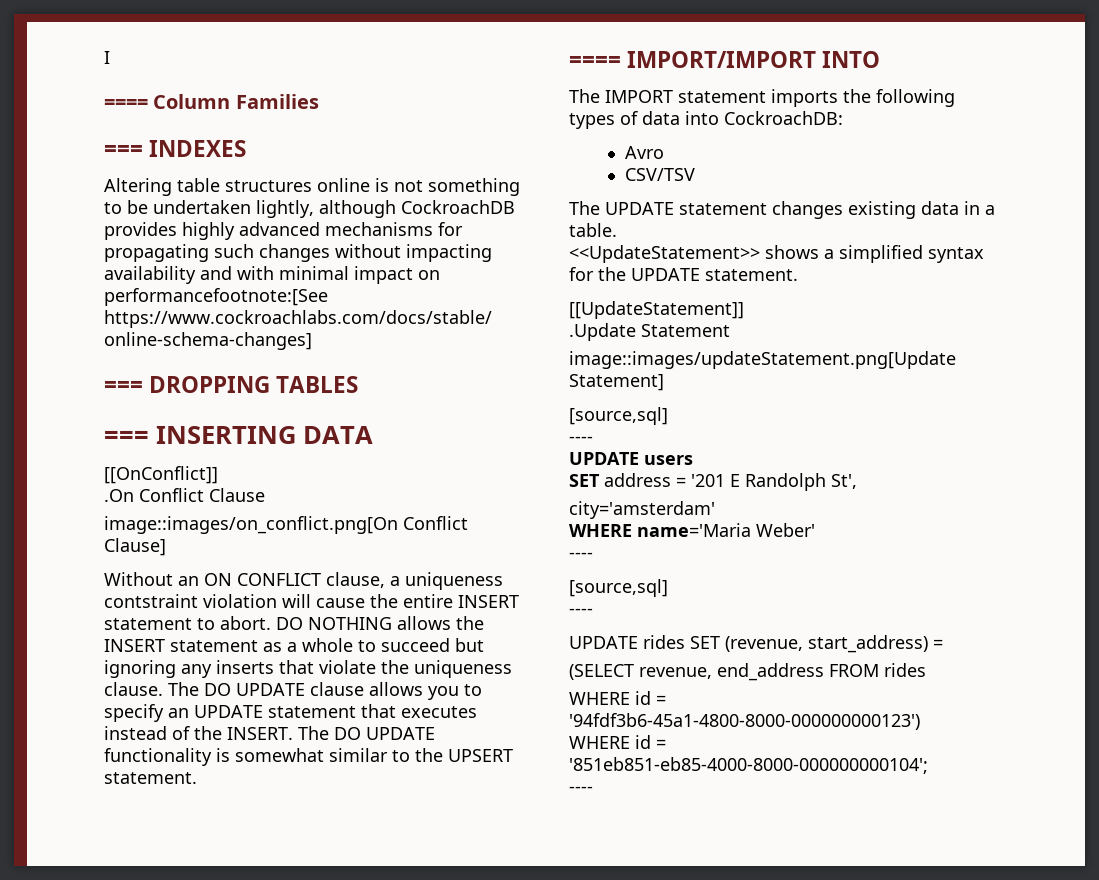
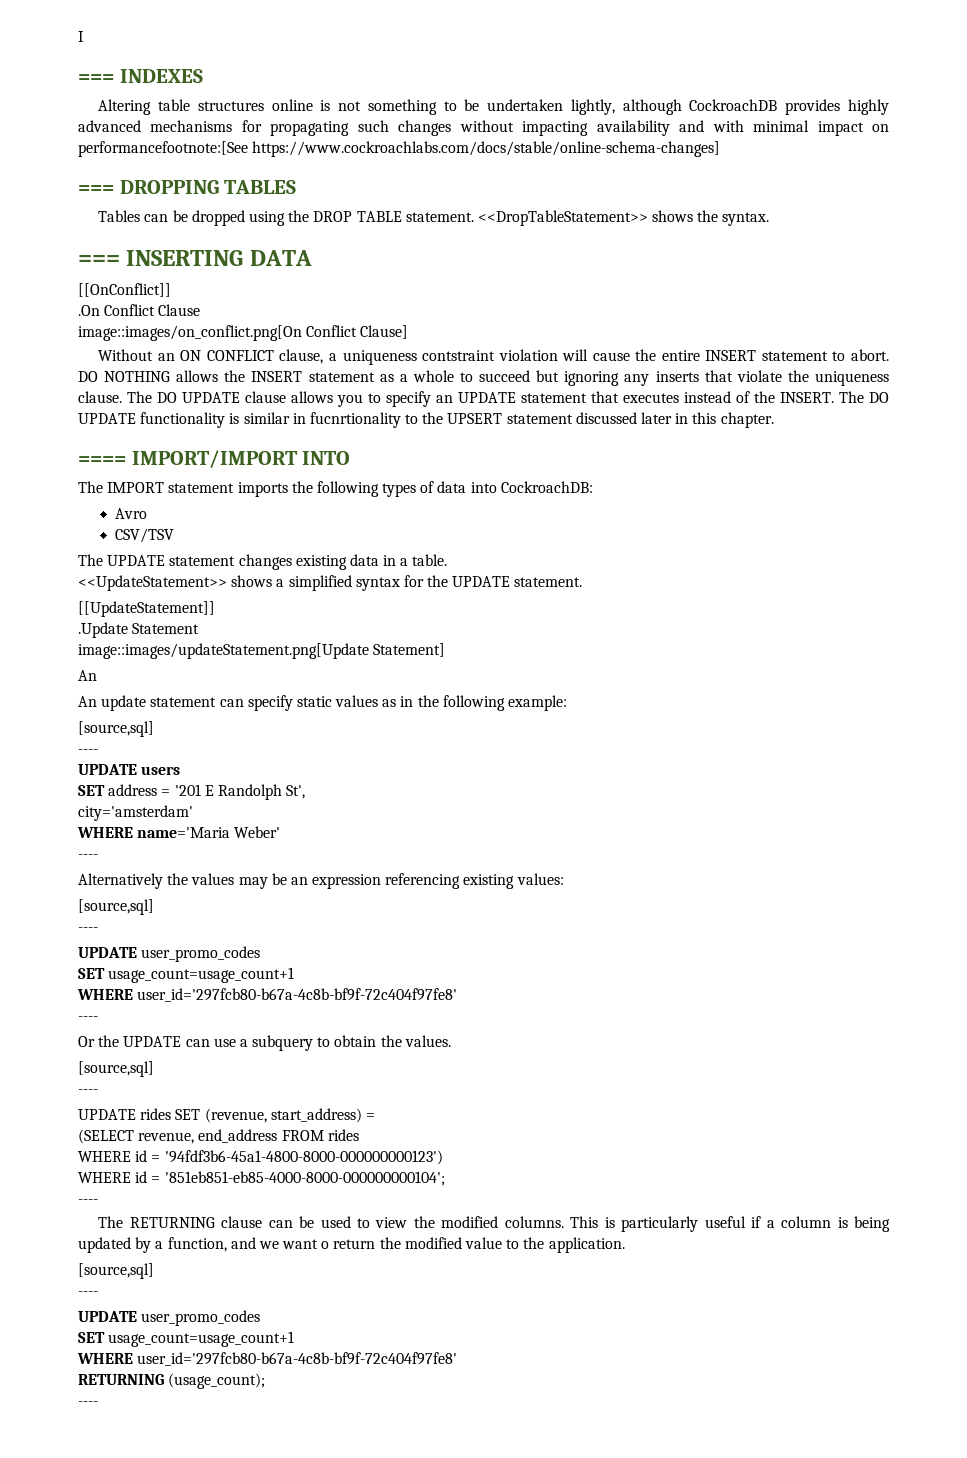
- ==== Column Families
+ Tables can be dropped using the DROP TABLE statement. <<DropTableStatement>> shows the syntax.
- The DO UPDATE functionality is somewhat similar to the UPSERT statement.
+ The DO UPDATE functionality is similar in fucnrtionality to the UPSERT statement discussed later in this chapter.
  image::images/updateStatement.png[Update Statement]
+ An
+ An update statement can specify static values as in the following example:
+ Alternatively the values may be an expression referencing existing values:
+ [source,sql]
+ ----
+ UPDATE user_promo_codes
+ SET usage_count=usage_count+1
+ WHERE user_id='297fcb80-b67a-4c8b-bf9f-72c404f97fe8'
+ ----
+ Or the UPDATE can use a subquery to obtain the values.
+ The RETURNING clause can be used to view the modified columns. This is particularly useful if a column is being updated by a function, and we want o return the modified value to the application.
+ [source,sql]
+ ----
+ UPDATE user_promo_codes
+ SET usage_count=usage_count+1
+ WHERE user_id='297fcb80-b67a-4c8b-bf9f-72c404f97fe8'
+ RETURNING (usage_count);
+ ----

